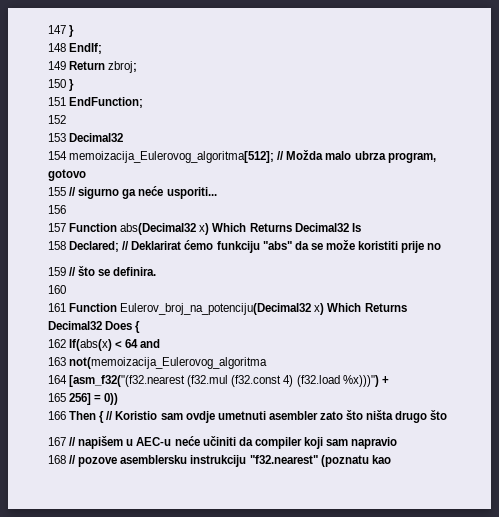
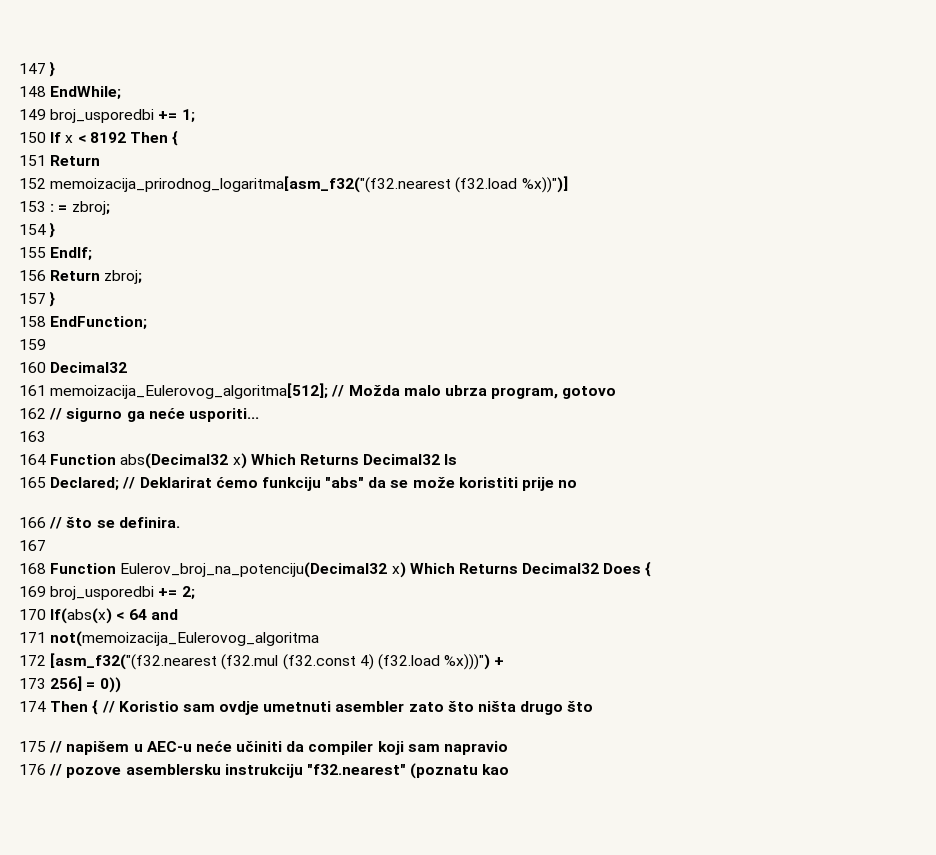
- 148 EndIf;
+ 148 EndWhile;
+ 149 broj_usporedbi += 1;
+ 150 If x < 8192 Then {
+ 151 Return
+ 152 memoizacija_prirodnog_logaritma[asm_f32("(f32.nearest (f32.load %x))")]
+ 153 : = zbroj;
+ 154 }
+ 155 EndIf;
- 149 Return zbroj;
+ 156 Return zbroj;
- 150 }
- 151 EndFunction;
+ 157 }
+ 158 EndFunction;
- 152
- 153 Decimal32
+ 159
+ 160 Decimal32
- 154 memoizacija_Eulerovog_algoritma[512]; // Možda malo ubrza program, gotovo
+ 161 memoizacija_Eulerovog_algoritma[512]; // Možda malo ubrza program, gotovo
- 155 // sigurno ga neće usporiti...
+ 162 // sigurno ga neće usporiti...
- 156
- 157 Function abs(Decimal32 x) Which Returns Decimal32 Is
+ 163
+ 164 Function abs(Decimal32 x) Which Returns Decimal32 Is
- 158 Declared; // Deklarirat ćemo funkciju "abs" da se može koristiti prije no
+ 165 Declared; // Deklarirat ćemo funkciju "abs" da se može koristiti prije no
- 159 // što se definira.
+ 166 // što se definira.
- 160
- 161 Function Eulerov_broj_na_potenciju(Decimal32 x) Which Returns Decimal32 Does {
+ 167
+ 168 Function Eulerov_broj_na_potenciju(Decimal32 x) Which Returns Decimal32 Does {
- 162 If(abs(x) < 64 and
+ 169 broj_usporedbi += 2;
+ 170 If(abs(x) < 64 and
- 163 not(memoizacija_Eulerovog_algoritma
+ 171 not(memoizacija_Eulerovog_algoritma
- 164 [asm_f32("(f32.nearest (f32.mul (f32.const 4) (f32.load %x)))") +
+ 172 [asm_f32("(f32.nearest (f32.mul (f32.const 4) (f32.load %x)))") +
- 165 256] = 0))
+ 173 256] = 0))
- 166 Then { // Koristio sam ovdje umetnuti asembler zato što ništa drugo što
+ 174 Then { // Koristio sam ovdje umetnuti asembler zato što ništa drugo što
- 167 // napišem u AEC-u neće učiniti da compiler koji sam napravio
+ 175 // napišem u AEC-u neće učiniti da compiler koji sam napravio
- 168 // pozove asemblersku instrukciju "f32.nearest" (poznatu kao
+ 176 // pozove asemblersku instrukciju "f32.nearest" (poznatu kao

